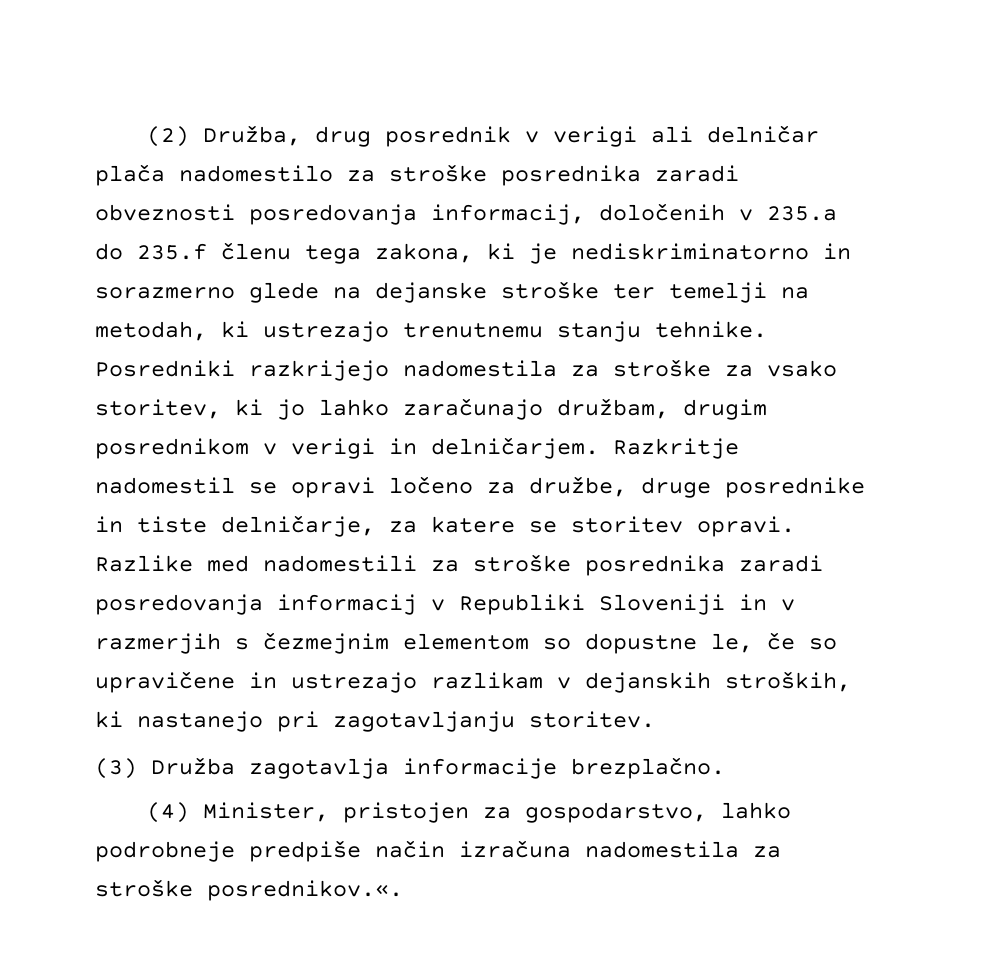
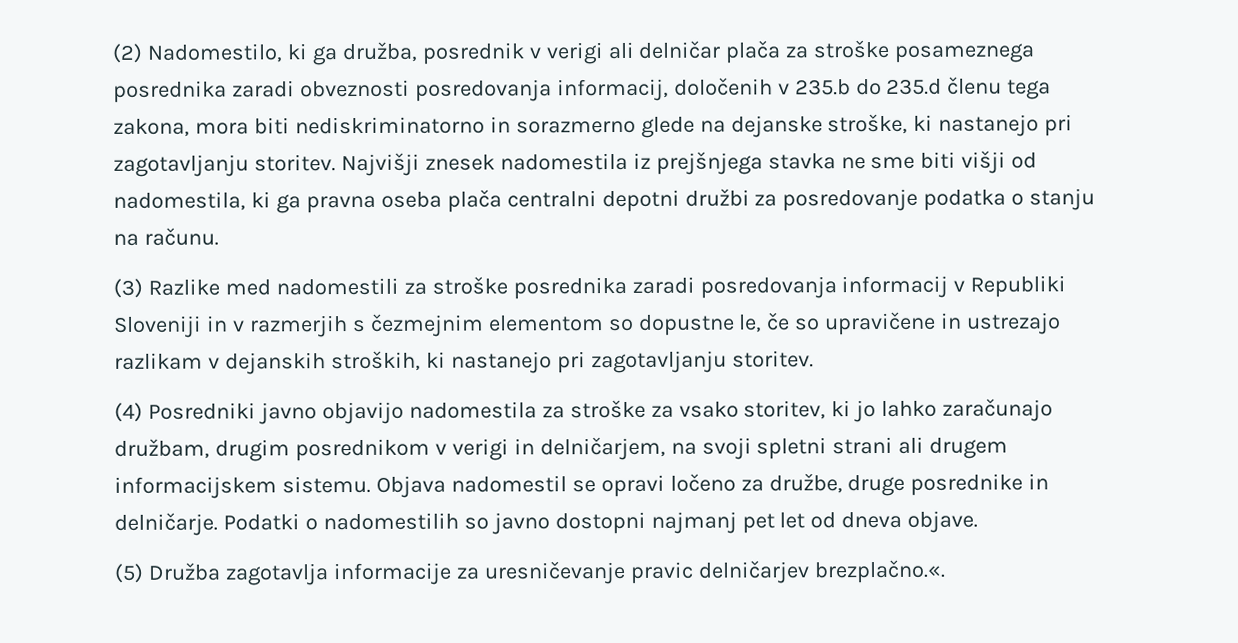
- (2) Družba, drug posrednik v verigi ali delničar plača nadomestilo za stroške posrednika zaradi obveznosti posredovanja informacij, določenih v 235.a do 235.f členu tega zakona, ki je nediskriminatorno in sorazmerno glede na dejanske stroške ter temelji na metodah, ki ustrezajo trenutnemu stanju tehnike. Posredniki razkrijejo nadomestila za stroške za vsako storitev, ki jo lahko zaračunajo družbam, drugim posrednikom v verigi in delničarjem. Razkritje nadomestil se opravi ločeno za družbe, druge posrednike in tiste delničarje, za katere se storitev opravi. Razlike med nadomestili za stroške posrednika zaradi posredovanja informacij v Republiki Sloveniji in v razmerjih s čezmejnim elementom so dopustne le, če so upravičene in ustrezajo razlikam v dejanskih stroških, ki nastanejo pri zagotavljanju storitev.
+ (2) Nadomestilo, ki ga družba, posrednik v verigi ali delničar plača za stroške posameznega posrednika zaradi obveznosti posredovanja informacij, določenih v 235.b do 235.d členu tega zakona, mora biti nediskriminatorno in sorazmerno glede na dejanske stroške, ki nastanejo pri zagotavljanju storitev. Najvišji znesek nadomestila iz prejšnjega stavka ne sme biti višji od nadomestila, ki ga pravna oseba plača centralni depotni družbi za posredovanje podatka o stanju na računu.
+ (3) Razlike med nadomestili za stroške posrednika zaradi posredovanja informacij v Republiki Sloveniji in v razmerjih s čezmejnim elementom so dopustne le, če so upravičene in ustrezajo razlikam v dejanskih stroških, ki nastanejo pri zagotavljanju storitev.
- (3) Družba zagotavlja informacije brezplačno.
- (4) Minister, pristojen za gospodarstvo, lahko podrobneje predpiše način izračuna nadomestila za stroške posrednikov.«.
+ (4) Posredniki javno objavijo nadomestila za stroške za vsako storitev, ki jo lahko zaračunajo družbam, drugim posrednikom v verigi in delničarjem, na svoji spletni strani ali drugem informacijskem sistemu. Objava nadomestil se opravi ločeno za družbe, druge posrednike in delničarje. Podatki o nadomestilih so javno dostopni najmanj pet let od dneva objave.
+ (5) Družba zagotavlja informacije za uresničevanje pravic delničarjev brezplačno.«.

